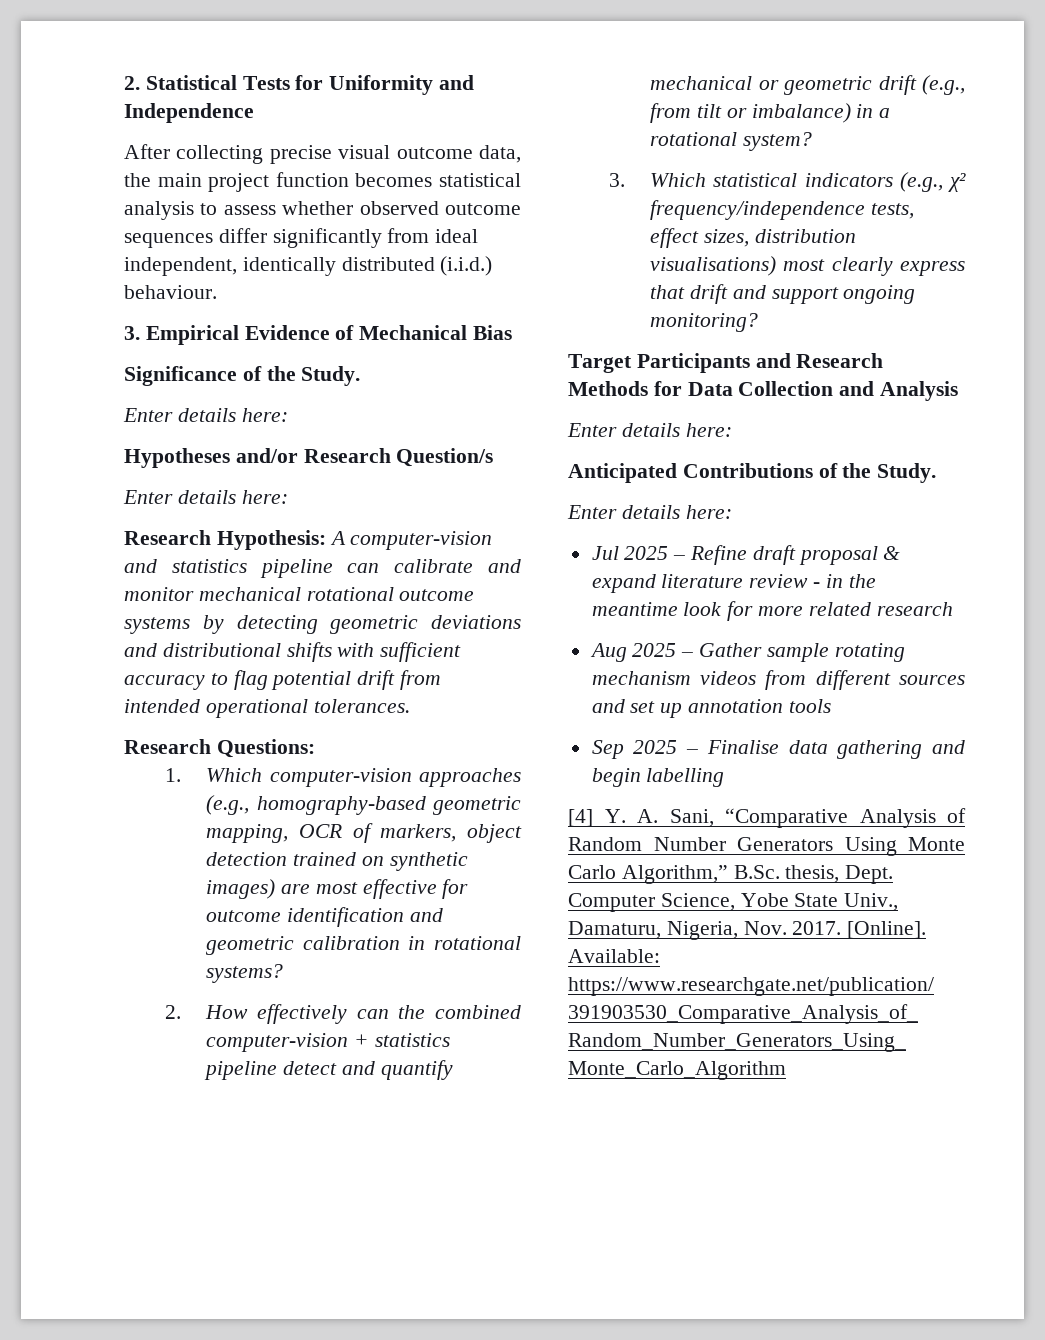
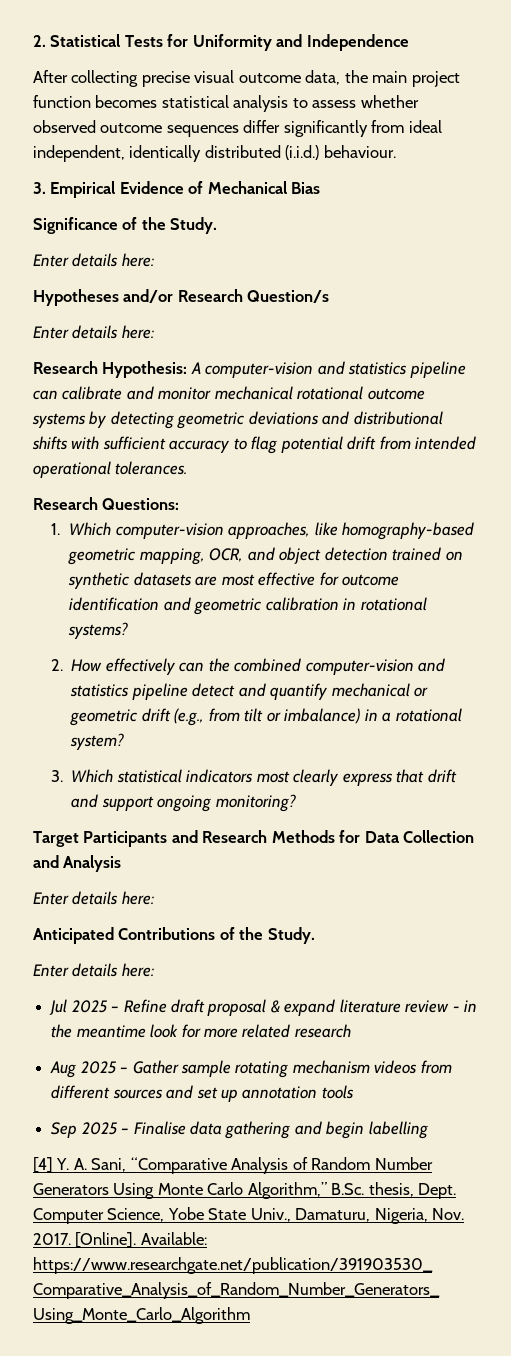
- 1. Which computer-vision approaches (e.g., homography-based geometric mapping, OCR of markers, object detection trained on synthetic images) are most effective for outcome identification and geometric calibration in rotational systems?
+ 1. Which computer-vision approaches, like homography-based geometric mapping, OCR, and object detection trained on synthetic datasets are most effective for outcome identification and geometric calibration in rotational systems?
- 2. How effectively can the combined computer-vision + statistics pipeline detect and quantify mechanical or geometric drift (e.g., from tilt or imbalance) in a rotational system?
+ 2. How effectively can the combined computer-vision and statistics pipeline detect and quantify mechanical or geometric drift (e.g., from tilt or imbalance) in a rotational system?
- 3. Which statistical indicators (e.g., χ² frequency/independence tests, effect sizes, distribution visualisations) most clearly express that drift and support ongoing monitoring?
+ 3. Which statistical indicators most clearly express that drift and support ongoing monitoring?

